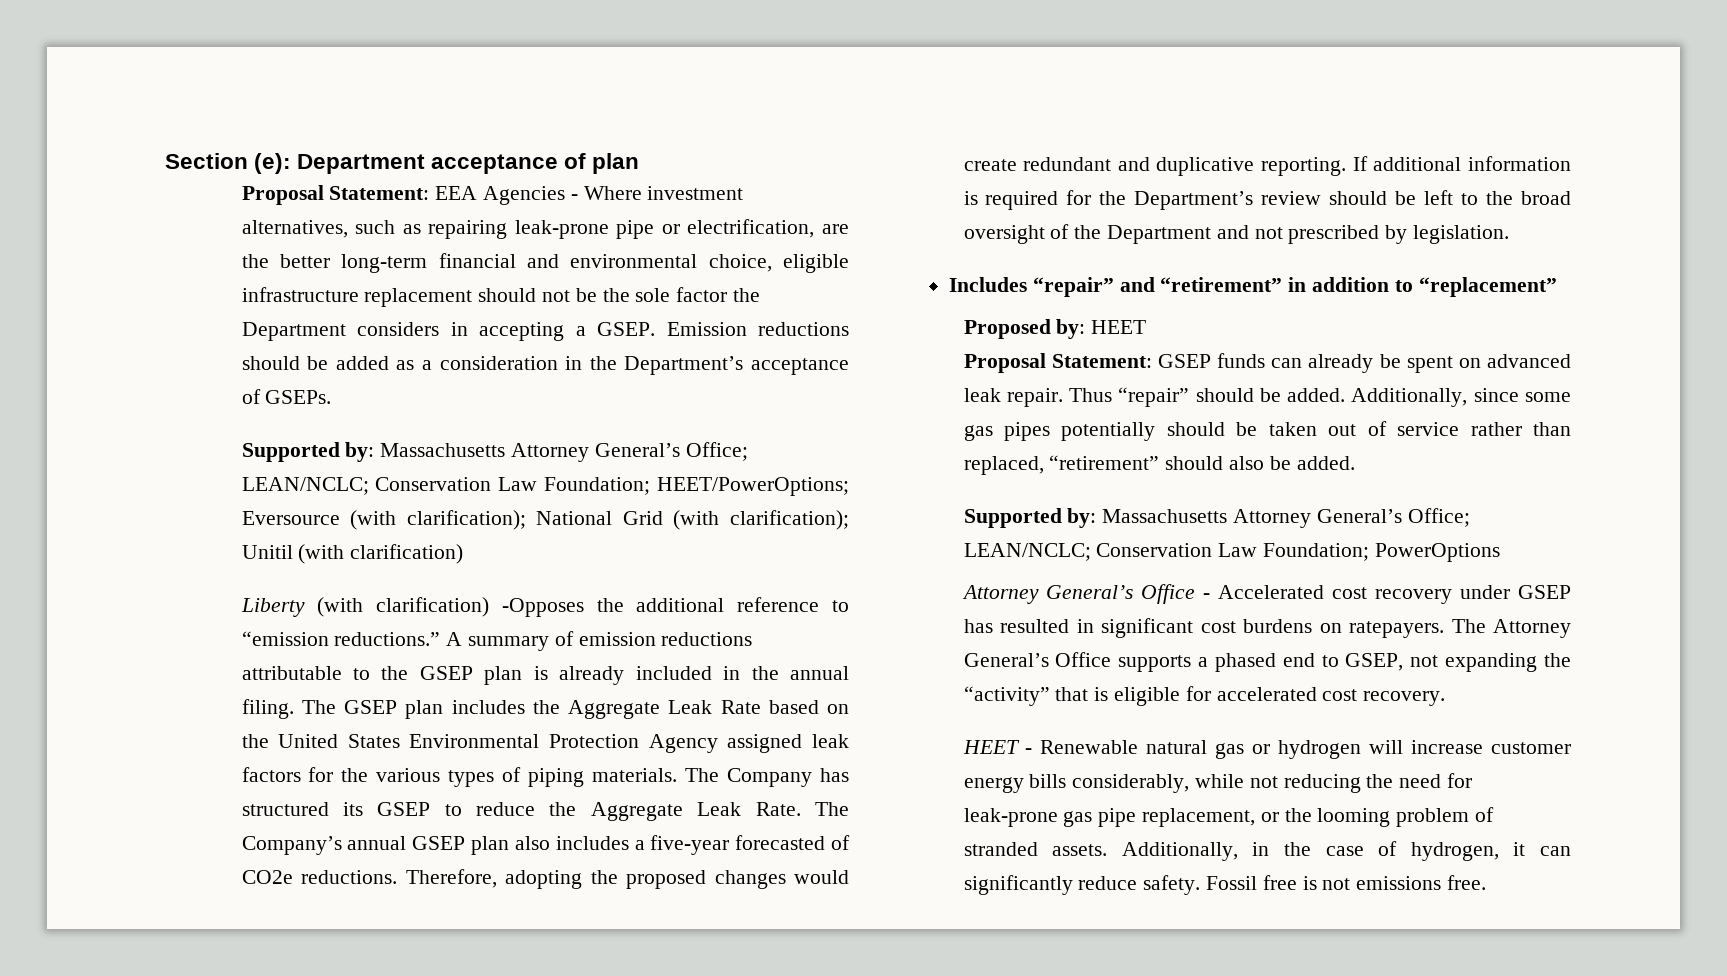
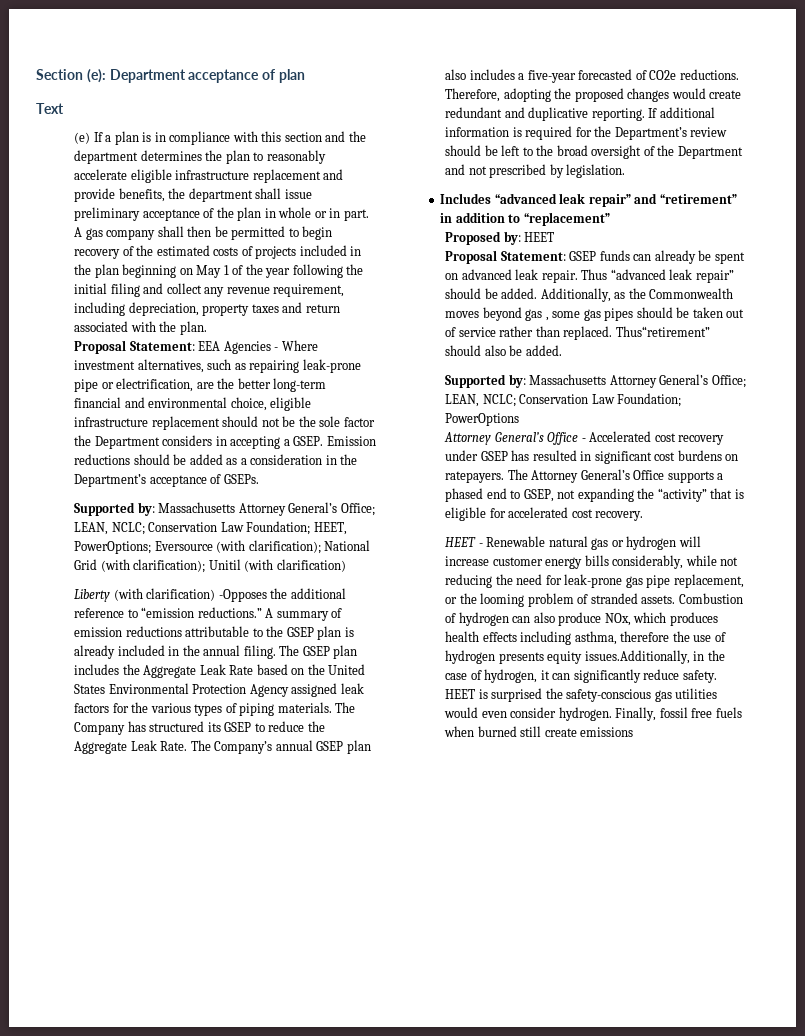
+ Text
+ (e) If a plan is in compliance with this section and the department determines the plan to reasonably accelerate eligible infrastructure replacement and provide benefits, the department shall issue preliminary acceptance of the plan in whole or in part. A gas company shall then be permitted to begin recovery of the estimated costs of projects included in the plan beginning on May 1 of the year following the initial filing and collect any revenue requirement, including depreciation, property taxes and return associated with the plan.
- Supported by: Massachusetts Attorney General’s Office; LEAN/NCLC; Conservation Law Foundation; HEET/PowerOptions; Eversource (with clarification); National Grid (with clarification); Unitil (with clarification)
+ Supported by: Massachusetts Attorney General’s Office; LEAN, NCLC; Conservation Law Foundation; HEET, PowerOptions; Eversource (with clarification); National Grid (with clarification); Unitil (with clarification)
- Includes “repair” and “retirement” in addition to “replacement”
+ Includes “advanced leak repair” and “retirement” in addition to “replacement”
- Thus “repair” should be added.
+ Thus “advanced leak repair” should be added.
- Additionally, since some gas pipes potentially should be taken out of service rather than replaced, “retirement” should also be added.
+ Additionally, as the Commonwealth moves beyond gas , some gas pipes should be taken out of service rather than replaced. Thus“retirement” should also be added.
- Supported by: Massachusetts Attorney General’s Office; LEAN/NCLC; Conservation Law Foundation; PowerOptions
+ Supported by: Massachusetts Attorney General’s Office; LEAN, NCLC; Conservation Law Foundation; PowerOptions
- Additionally, in the case of hydrogen, it can significantly reduce safety.
+ Combustion of hydrogen can also produce NOx, which produces health effects including asthma, therefore the use of hydrogen presents equity issues.Additionally, in the case of hydrogen, it can significantly reduce safety.
- Fossil free is not emissions free.
+ HEET is surprised the safety-conscious gas utilities would even consider hydrogen. Finally, fossil free fuels when burned still create emissions

